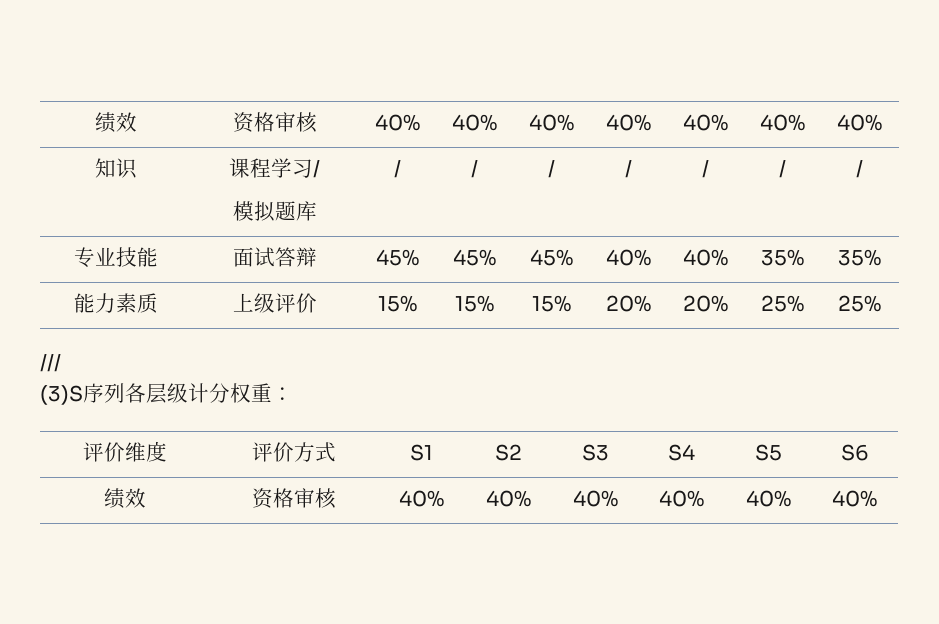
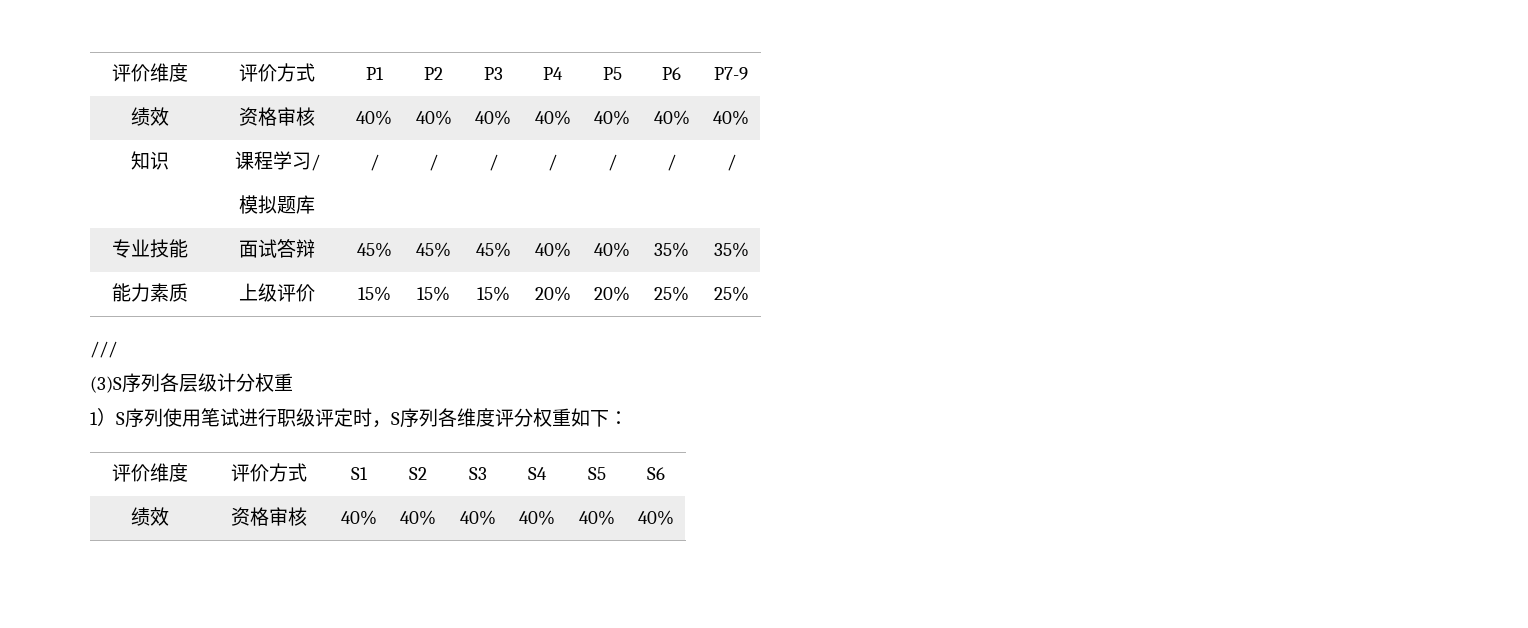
+ 评价维度 | 评价方式 | P1 | P2 | P3 | P4 | P5 | P6 | P7-9
- (3)S序列各层级计分权重：
+ (3)S序列各层级计分权重
+ 1）S序列使用笔试进行职级评定时，S序列各维度评分权重如下：

